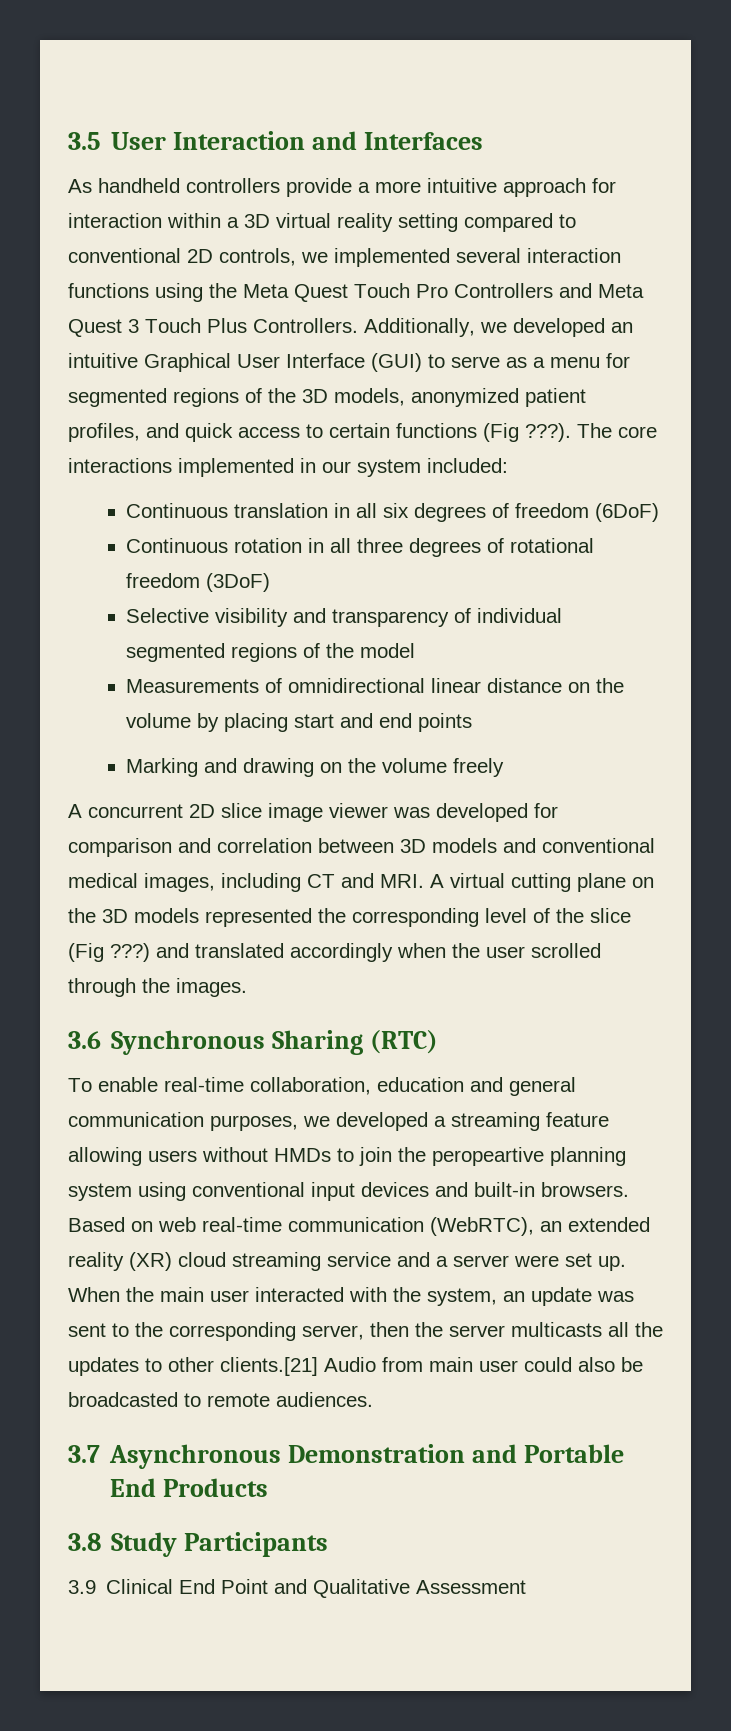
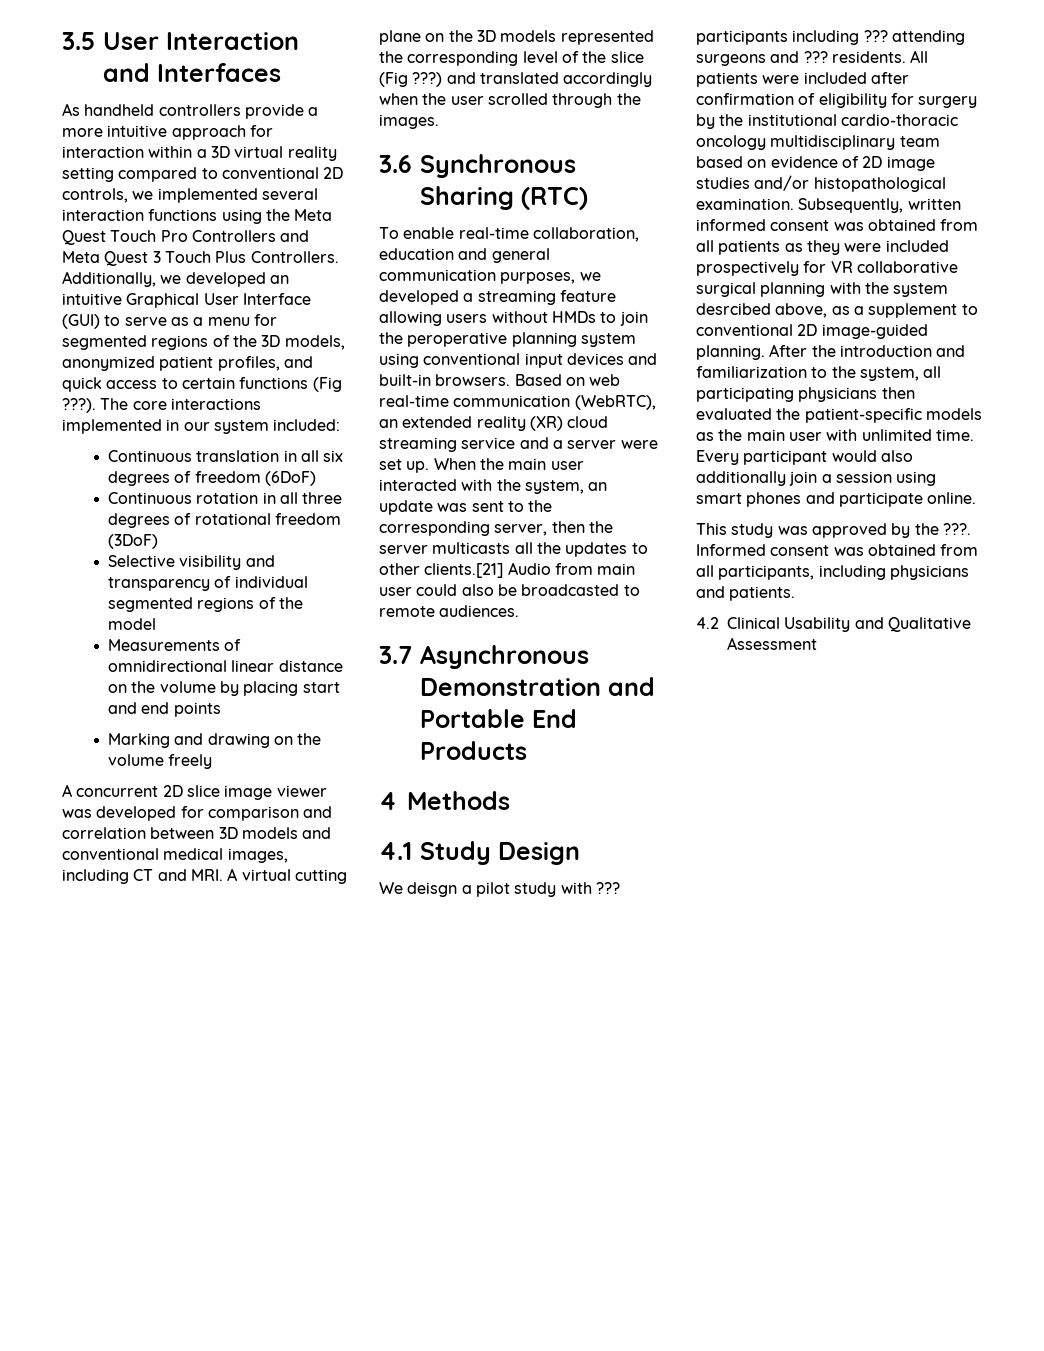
- To enable real-time collaboration, education and general communication purposes, we developed a streaming feature allowing users without HMDs to join the peropeartive planning system using conventional input devices and built-in browsers.
+ To enable real-time collaboration, education and general communication purposes, we developed a streaming feature allowing users without HMDs to join the peroperative planning system using conventional input devices and built-in browsers.
- 3.8 Study Participants
- 3.9 Clinical End Point and Qualitative Assessment
+ 4 Methods
+ 4.1 Study Design
+ We deisgn a pilot study with ??? participants including ??? attending surgeons and ??? residents. All patients were included after confirmation of eligibility for surgery by the institutional cardio-thoracic oncology multidisciplinary team based on evidence of 2D image studies and/or histopathological examination. Subsequently, written informed consent was obtained from all patients as they were included prospectively for VR collaborative surgical planning with the system desrcibed above, as a supplement to conventional 2D image-guided planning. After the introduction and familiarization to the system, all participating physicians then evaluated the patient-specific models as the main user with unlimited time. Every participant would also additionally join a session using smart phones and participate online.
+ This study was approved by the ???. Informed consent was obtained from all participants, including physicians and patients.
+ 4.2 Clinical Usability and Qualitative Assessment

